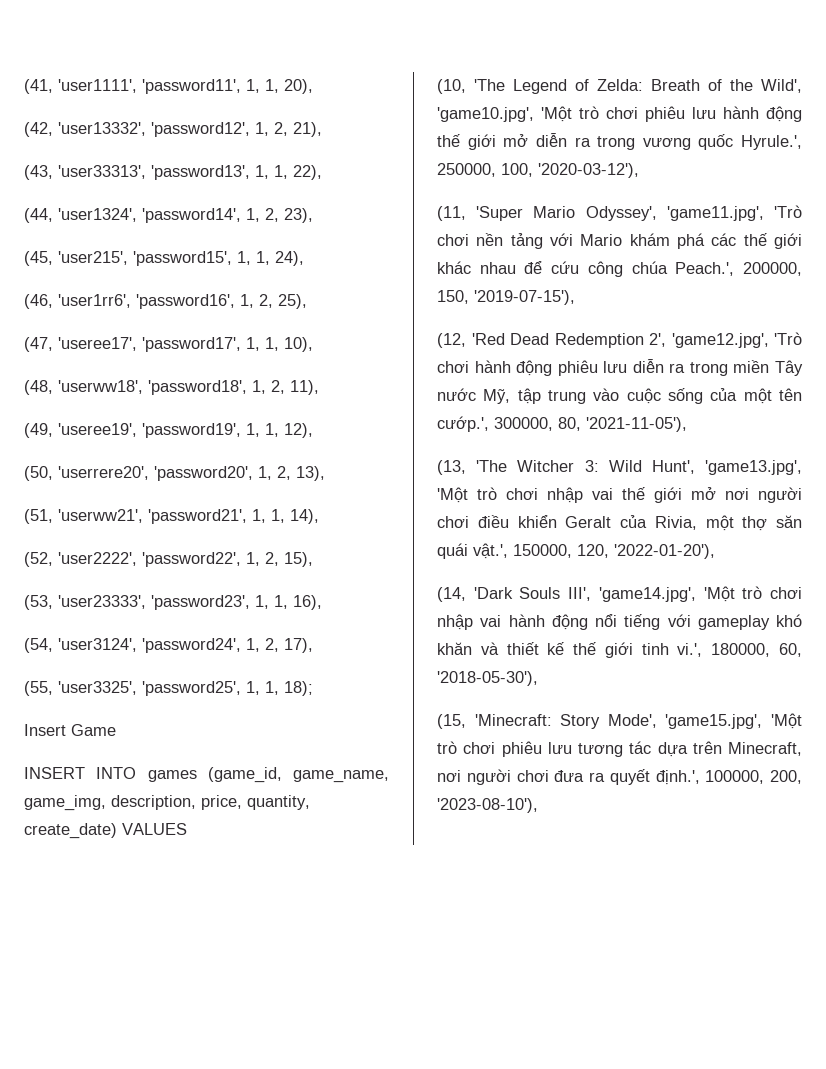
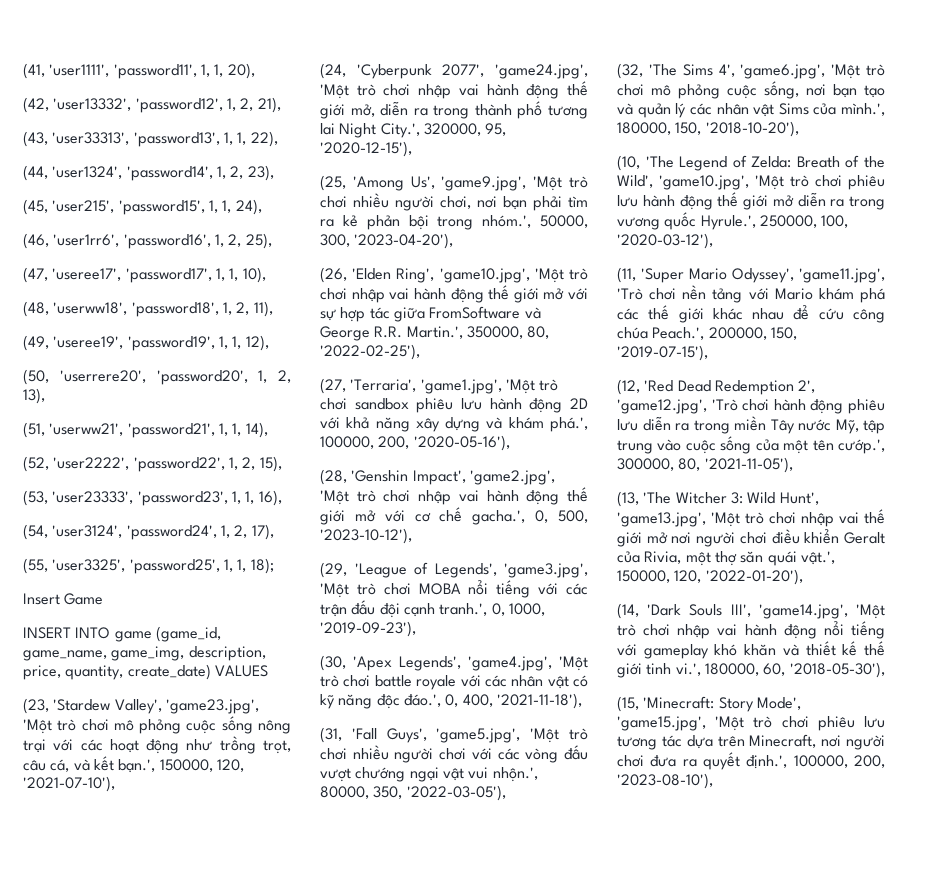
- INSERT INTO games (game_id, game_name, game_img, description, price, quantity, create_date) VALUES
+ INSERT INTO game (game_id, game_name, game_img, description, price, quantity, create_date) VALUES
+ (23, 'Stardew Valley', 'game23.jpg', 'Một trò chơi mô phỏng cuộc sống nông trại với các hoạt động như trồng trọt, câu cá, và kết bạn.', 150000, 120, '2021-07-10'),
+ (24, 'Cyberpunk 2077', 'game24.jpg', 'Một trò chơi nhập vai hành động thế giới mở, diễn ra trong thành phố tương lai Night City.', 320000, 95, '2020-12-15'),
+ (25, 'Among Us', 'game9.jpg', 'Một trò chơi nhiều người chơi, nơi bạn phải tìm ra kẻ phản bội trong nhóm.', 50000, 300, '2023-04-20'),
+ (26, 'Elden Ring', 'game10.jpg', 'Một trò chơi nhập vai hành động thế giới mở với sự hợp tác giữa FromSoftware và George R.R. Martin.', 350000, 80, '2022-02-25'),
+ (27, 'Terraria', 'game1.jpg', 'Một trò chơi sandbox phiêu lưu hành động 2D với khả năng xây dựng và khám phá.', 100000, 200, '2020-05-16'),
+ (28, 'Genshin Impact', 'game2.jpg', 'Một trò chơi nhập vai hành động thế giới mở với cơ chế gacha.', 0, 500, '2023-10-12'),
+ (29, 'League of Legends', 'game3.jpg', 'Một trò chơi MOBA nổi tiếng với các trận đấu đội cạnh tranh.', 0, 1000, '2019-09-23'),
+ (30, 'Apex Legends', 'game4.jpg', 'Một trò chơi battle royale với các nhân vật có kỹ năng độc đáo.', 0, 400, '2021-11-18'),
+ (31, 'Fall Guys', 'game5.jpg', 'Một trò chơi nhiều người chơi với các vòng đấu vượt chướng ngại vật vui nhộn.', 80000, 350, '2022-03-05'),
+ (32, 'The Sims 4', 'game6.jpg', 'Một trò chơi mô phỏng cuộc sống, nơi bạn tạo và quản lý các nhân vật Sims của mình.', 180000, 150, '2018-10-20'),

